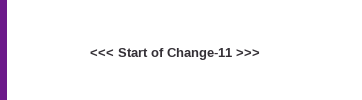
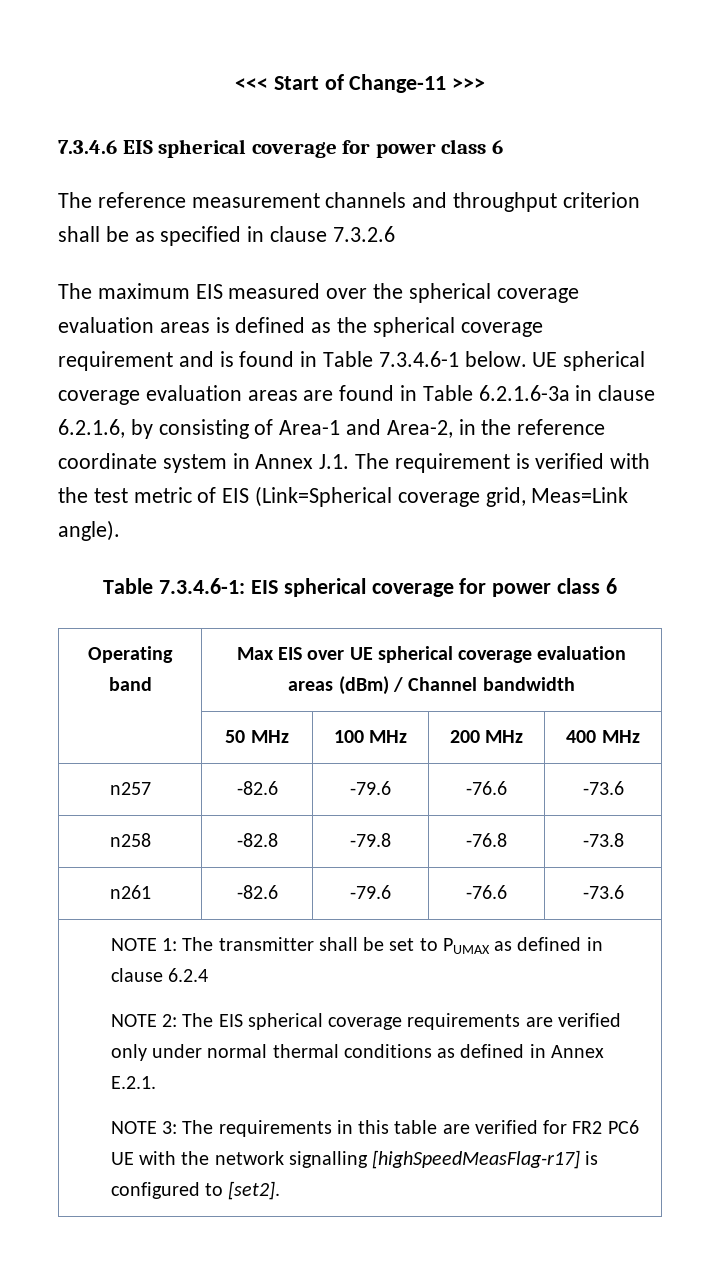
+ 7.3.4.6 EIS spherical coverage for power class 6
+ The reference measurement channels and throughput criterion shall be as specified in clause 7.3.2.6
+ The maximum EIS measured over the spherical coverage evaluation areas is defined as the spherical coverage requirement and is found in Table 7.3.4.6-1 below. UE spherical coverage evaluation areas are found in Table 6.2.1.6-3a in clause 6.2.1.6, by consisting of Area-1 and Area-2, in the reference coordinate system in Annex J.1. The requirement is verified with the test metric of EIS (Link=Spherical coverage grid, Meas=Link angle).
+ Table 7.3.4.6-1: EIS spherical coverage for power class 6
+ Operating band | Max EIS over UE spherical coverage evaluation areas (dBm) / Channel bandwidth
+ | 50 MHz | 100 MHz | 200 MHz | 400 MHz
+ n257 | -82.6 | -79.6 | -76.6 | -73.6
+ n258 | -82.8 | -79.8 | -76.8 | -73.8
+ n261 | -82.6 | -79.6 | -76.6 | -73.6
+ NOTE 1: The transmitter shall be set to PUMAX as defined in clause 6.2.4
+ NOTE 2: The EIS spherical coverage requirements are verified only under normal thermal conditions as defined in Annex E.2.1.
+ NOTE 3: The requirements in this table are verified for FR2 PC6 UE with the network signalling [highSpeedMeasFlag-r17] is configured to [set2].

